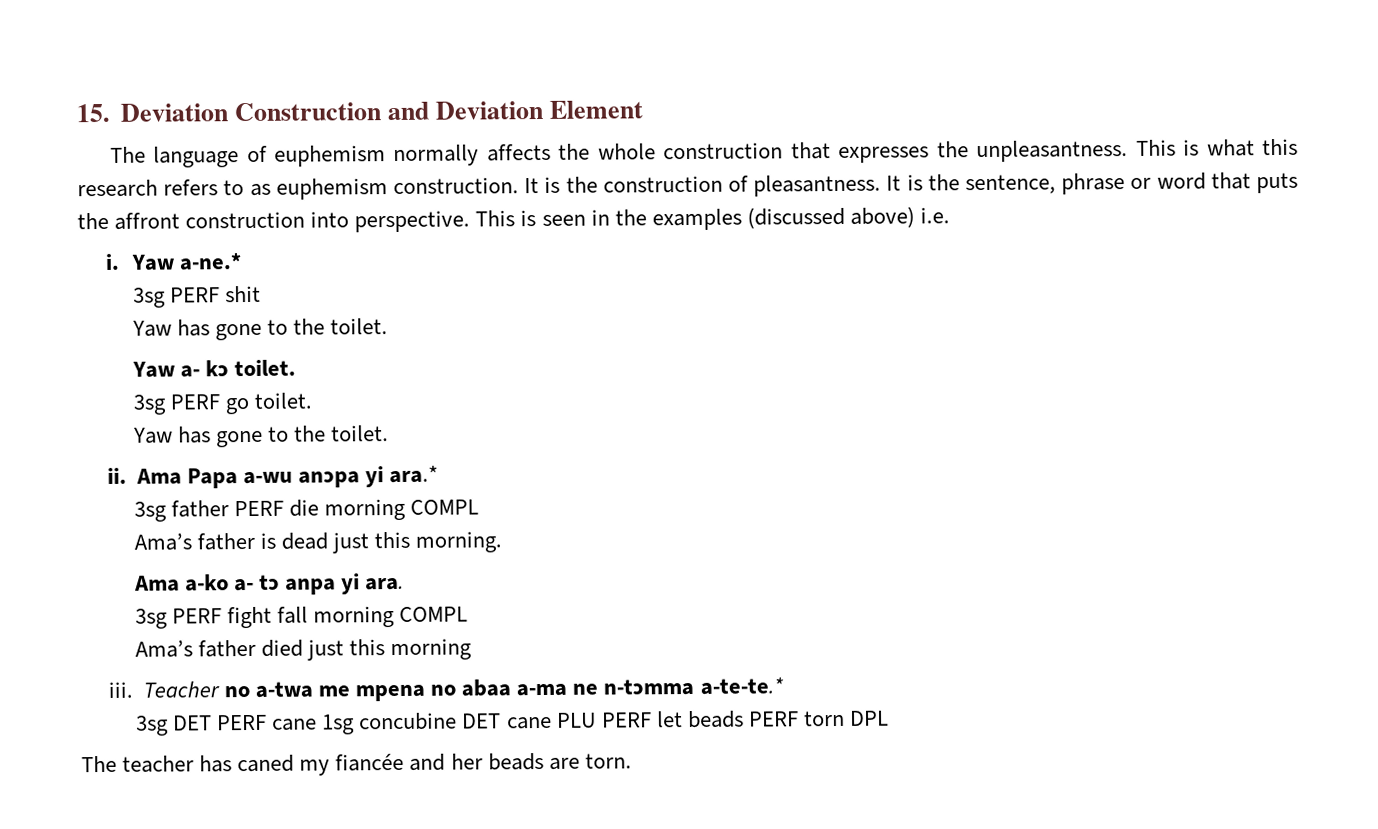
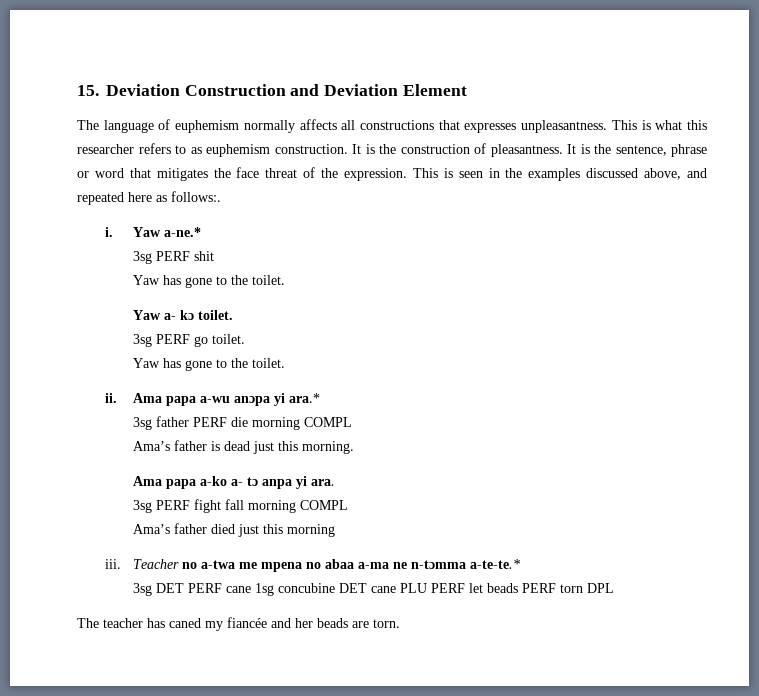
- The language of euphemism normally affects the whole construction that expresses the unpleasantness.
+ The language of euphemism normally affects all constructions that expresses unpleasantness.
- This is what this research refers to as euphemism construction.
+ This is what this researcher refers to as euphemism construction.
- It is the sentence, phrase or word that puts the affront construction into perspective.
+ It is the sentence, phrase or word that mitigates the face threat of the expression.
- This is seen in the examples (discussed above) i.e.
+ This is seen in the examples discussed above, and repeated here as follows:.
- Ama Papa a-wu anɔpa yi ara.*
+ Ama papa a-wu anɔpa yi ara.*
- Ama a-ko a- tɔ anpa yi ara.
+ Ama papa a-ko a- tɔ anpa yi ara.

